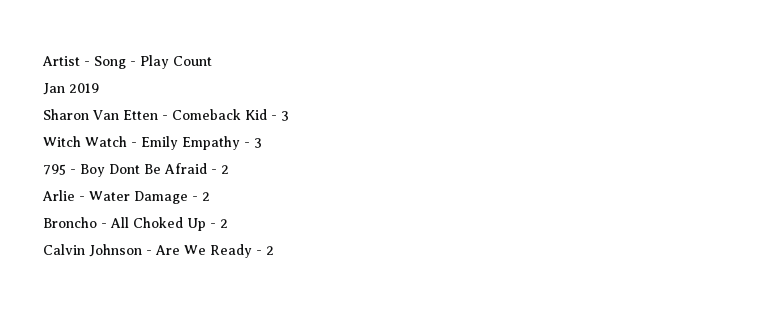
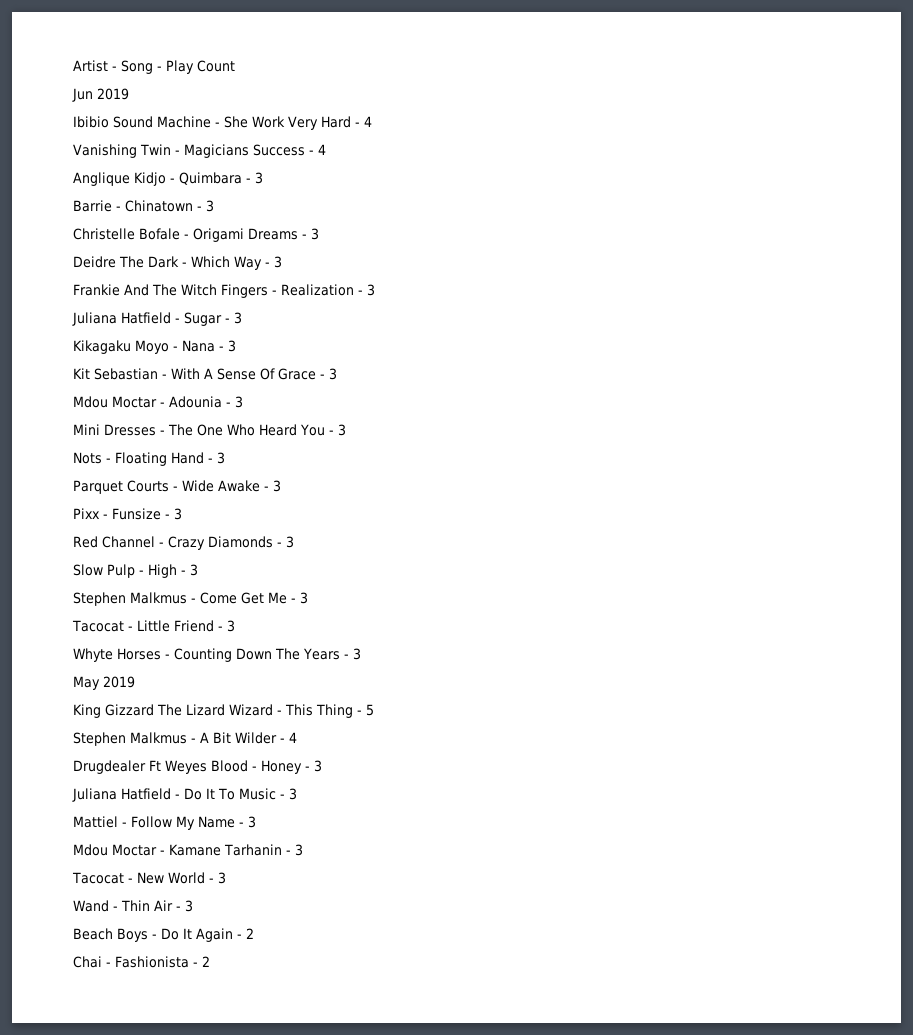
- Jan 2019
- Sharon Van Etten - Comeback Kid - 3
- Witch Watch - Emily Empathy - 3
- 795 - Boy Dont Be Afraid - 2
- Arlie - Water Damage - 2
- Broncho - All Choked Up - 2
- Calvin Johnson - Are We Ready - 2
+ Jun 2019
+ Ibibio Sound Machine - She Work Very Hard - 4
+ Vanishing Twin - Magicians Success - 4
+ Anglique Kidjo - Quimbara - 3
+ Barrie - Chinatown - 3
+ Christelle Bofale - Origami Dreams - 3
+ Deidre The Dark - Which Way - 3
+ Frankie And The Witch Fingers - Realization - 3
+ Juliana Hatfield - Sugar - 3
+ Kikagaku Moyo - Nana - 3
+ Kit Sebastian - With A Sense Of Grace - 3
+ Mdou Moctar - Adounia - 3
+ Mini Dresses - The One Who Heard You - 3
+ Nots - Floating Hand - 3
+ Parquet Courts - Wide Awake - 3
+ Pixx - Funsize - 3
+ Red Channel - Crazy Diamonds - 3
+ Slow Pulp - High - 3
+ Stephen Malkmus - Come Get Me - 3
+ Tacocat - Little Friend - 3
+ Whyte Horses - Counting Down The Years - 3
+ May 2019
+ King Gizzard The Lizard Wizard - This Thing - 5
+ Stephen Malkmus - A Bit Wilder - 4
+ Drugdealer Ft Weyes Blood - Honey - 3
+ Juliana Hatfield - Do It To Music - 3
+ Mattiel - Follow My Name - 3
+ Mdou Moctar - Kamane Tarhanin - 3
+ Tacocat - New World - 3
+ Wand - Thin Air - 3
+ Beach Boys - Do It Again - 2
+ Chai - Fashionista - 2

